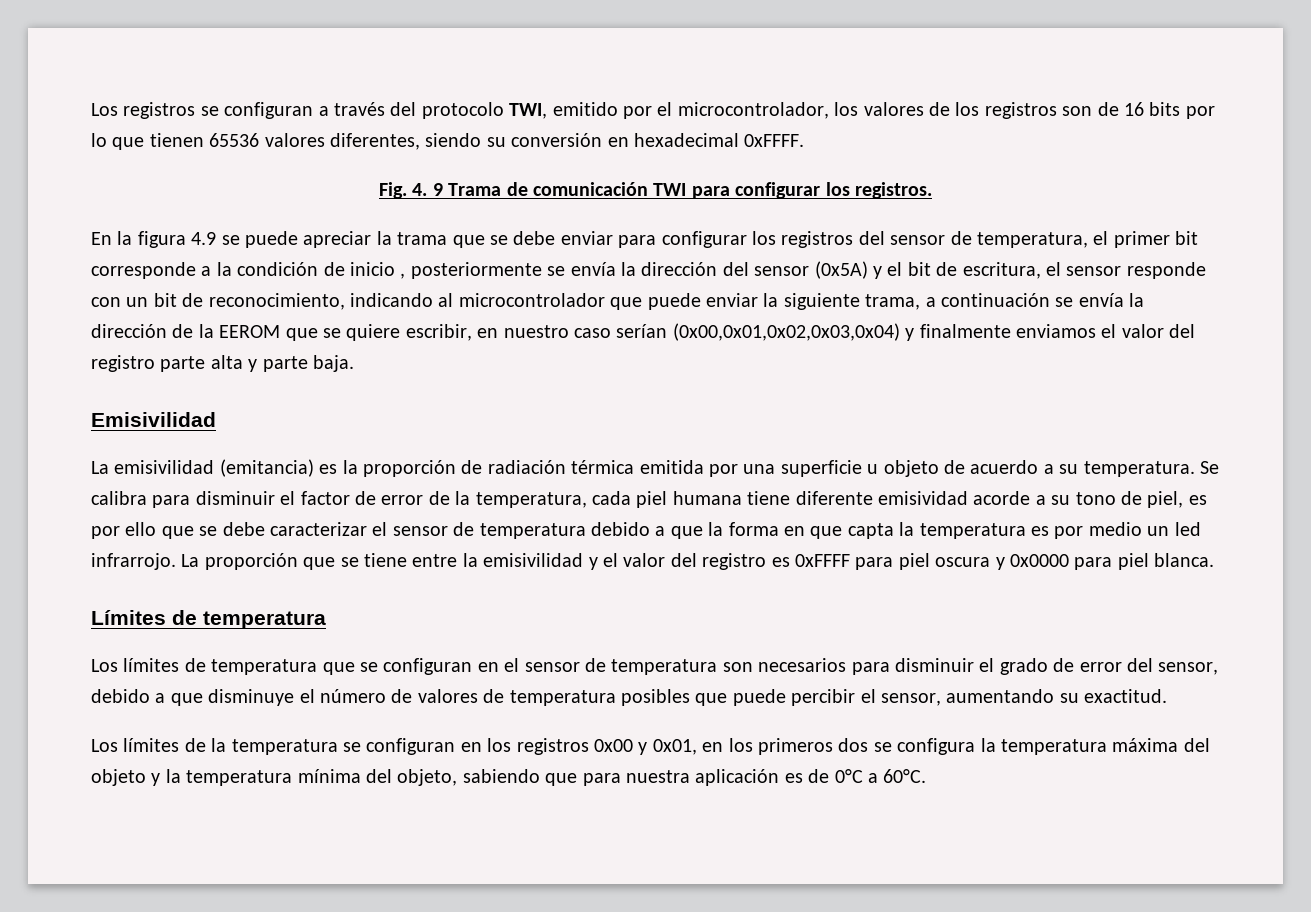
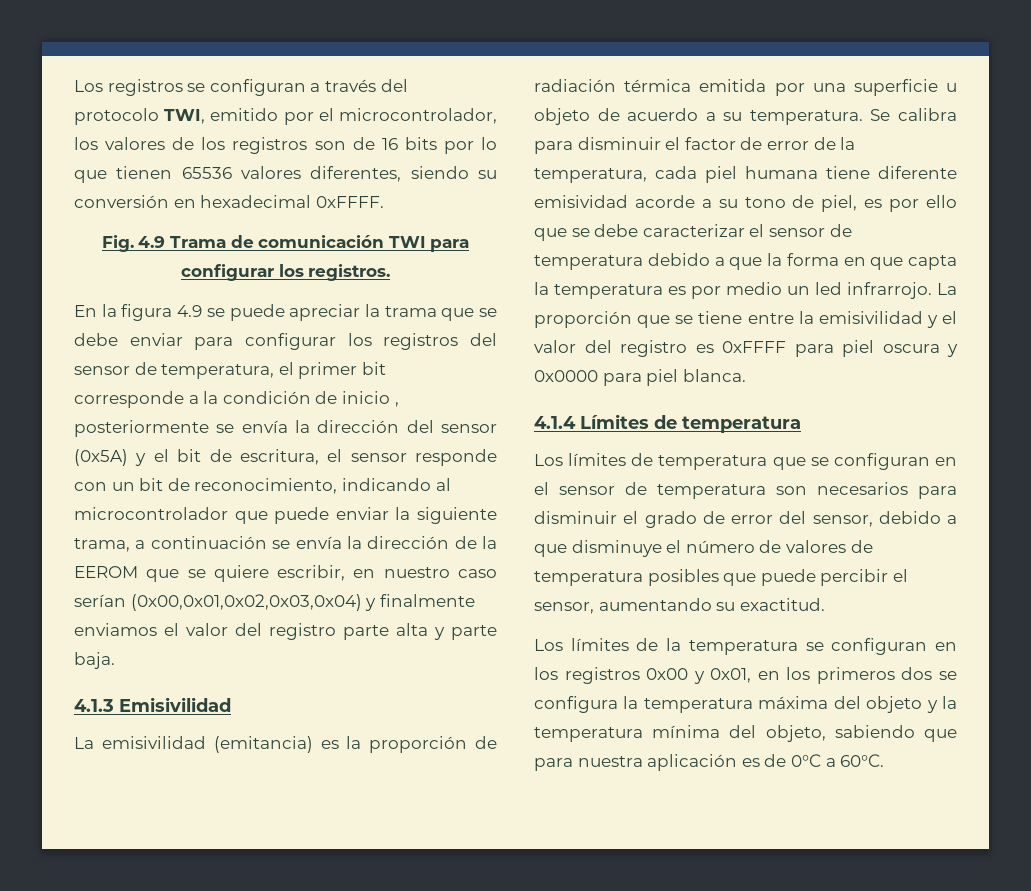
- Fig. 4. 9 Trama de comunicación TWI para configurar los registros.
+ Fig. 4.9 Trama de comunicación TWI para configurar los registros.
- Emisivilidad
+ 4.1.3 Emisivilidad
- Límites de temperatura
+ 4.1.4 Límites de temperatura

